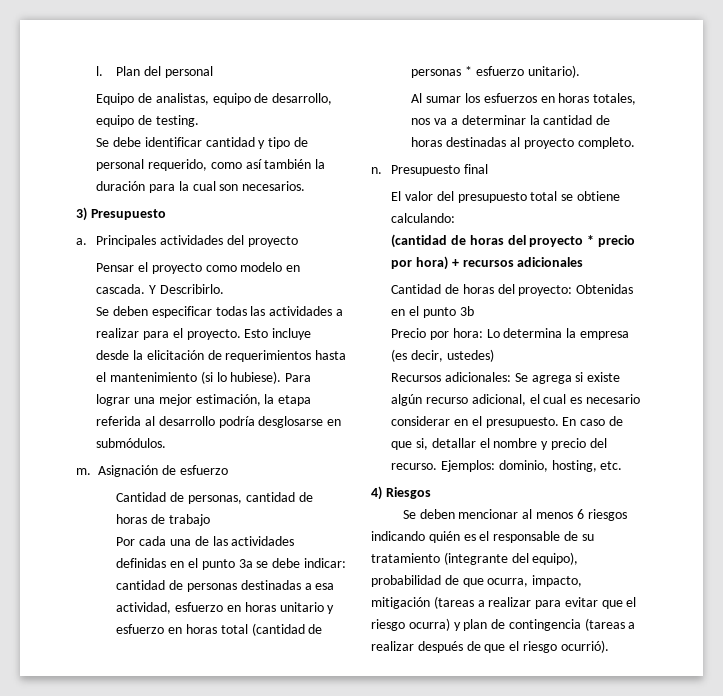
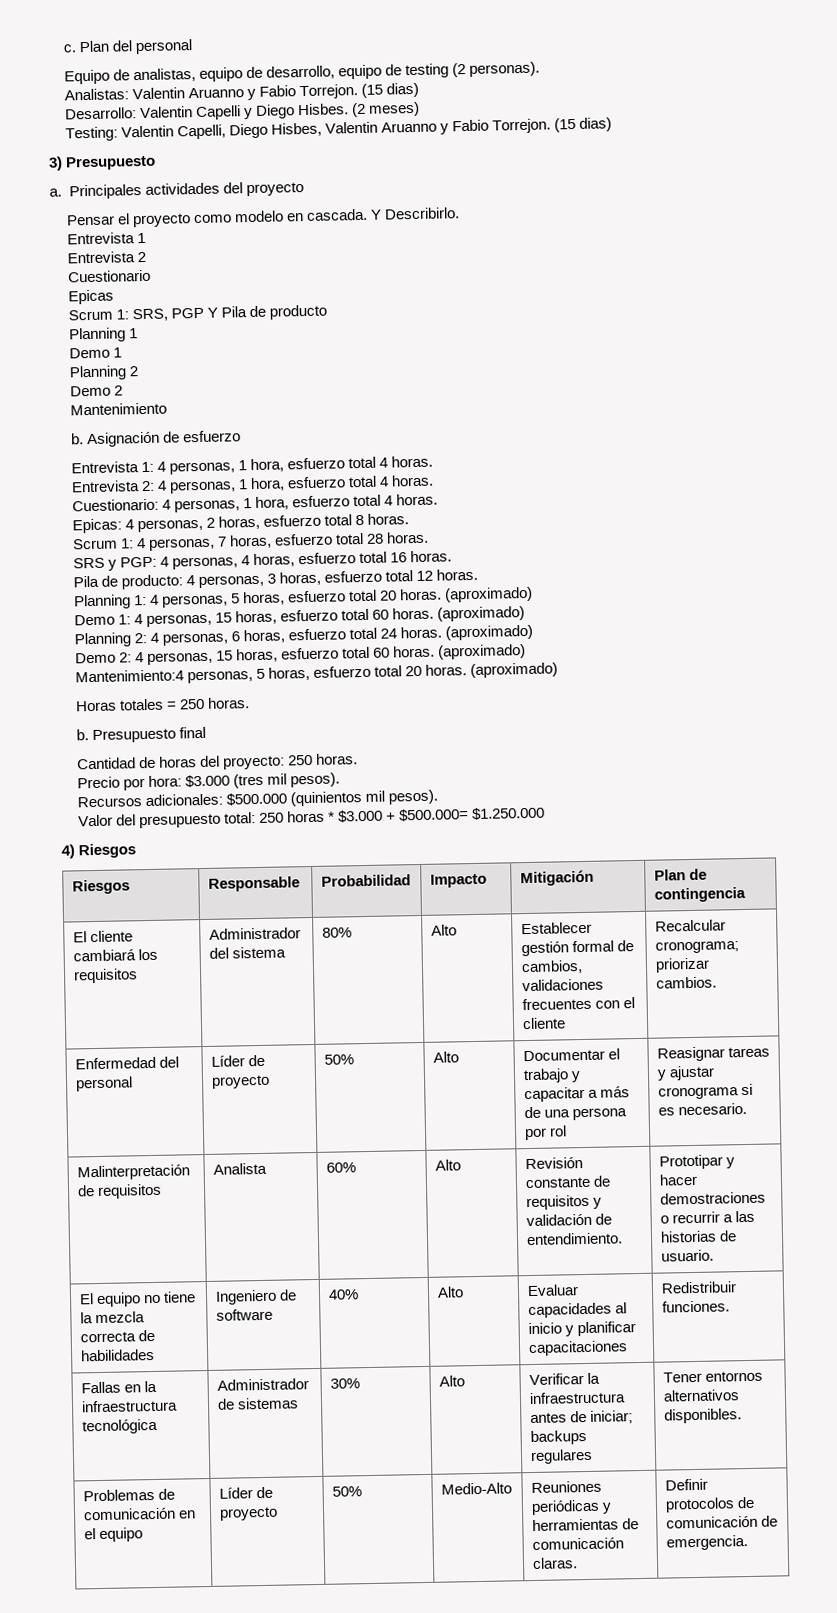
- l.
+ c.
- Equipo de analistas, equipo de desarrollo, equipo de testing.
- Se debe identificar cantidad y tipo de personal requerido, como así también la duración para la cual son necesarios.
+ Equipo de analistas, equipo de desarrollo, equipo de testing (2 personas).
+ Analistas: Valentin Aruanno y Fabio Torrejon. (15 dias)
+ Desarrollo: Valentin Capelli y Diego Hisbes. (2 meses)
+ Testing: Valentin Capelli, Diego Hisbes, Valentin Aruanno y Fabio Torrejon. (15 dias)
- Se deben especificar todas las actividades a realizar para el proyecto. Esto incluye desde la elicitación de requerimientos hasta el mantenimiento (si lo hubiese). Para lograr una mejor estimación, la etapa referida al desarrollo podría desglosarse en submódulos.
- m. Asignación de esfuerzo
- Cantidad de personas, cantidad de horas de trabajo
- Por cada una de las actividades definidas en el punto 3a se debe indicar: cantidad de personas destinadas a esa actividad, esfuerzo en horas unitario y esfuerzo en horas total (cantidad de personas * esfuerzo unitario).
- Al sumar los esfuerzos en horas totales, nos va a determinar la cantidad de horas destinadas al proyecto completo.
- n. Presupuesto final
- El valor del presupuesto total se obtiene calculando:
- (cantidad de horas del proyecto * precio por hora) + recursos adicionales
+ Entrevista 1
+ Entrevista 2
+ Cuestionario
+ Epicas
+ Scrum 1: SRS, PGP Y Pila de producto
+ Planning 1
+ Demo 1
+ Planning 2
+ Demo 2
+ Mantenimiento
+ b. Asignación de esfuerzo
+ Entrevista 1: 4 personas, 1 hora, esfuerzo total 4 horas.
+ Entrevista 2: 4 personas, 1 hora, esfuerzo total 4 horas.
+ Cuestionario: 4 personas, 1 hora, esfuerzo total 4 horas.
+ Epicas: 4 personas, 2 horas, esfuerzo total 8 horas.
+ Scrum 1: 4 personas, 7 horas, esfuerzo total 28 horas.
+ SRS y PGP: 4 personas, 4 horas, esfuerzo total 16 horas.
+ Pila de producto: 4 personas, 3 horas, esfuerzo total 12 horas.
+ Planning 1: 4 personas, 5 horas, esfuerzo total 20 horas. (aproximado)
+ Demo 1: 4 personas, 15 horas, esfuerzo total 60 horas. (aproximado)
+ Planning 2: 4 personas, 6 horas, esfuerzo total 24 horas. (aproximado)
+ Demo 2: 4 personas, 15 horas, esfuerzo total 60 horas. (aproximado)
+ Mantenimiento:4 personas, 5 horas, esfuerzo total 20 horas. (aproximado)
+ Horas totales = 250 horas.
+ b. Presupuesto final
- Cantidad de horas del proyecto: Obtenidas en el punto 3b
- Precio por hora: Lo determina la empresa (es decir, ustedes)
- Recursos adicionales: Se agrega si existe algún recurso adicional, el cual es necesario considerar en el presupuesto. En caso de que si, detallar el nombre y precio del recurso. Ejemplos: dominio, hosting, etc.
+ Cantidad de horas del proyecto: 250 horas.
+ Precio por hora: $3.000 (tres mil pesos).
+ Recursos adicionales: $500.000 (quinientos mil pesos).
+ Valor del presupuesto total: 250 horas * $3.000 + $500.000= $1.250.000
  4) Riesgos
- Se deben mencionar al menos 6 riesgos indicando quién es el responsable de su tratamiento (integrante del equipo), probabilidad de que ocurra, impacto, mitigación (tareas a realizar para evitar que el riesgo ocurra) y plan de contingencia (tareas a realizar después de que el riesgo ocurrió).
+ Riesgos | Responsable | Probabilidad | Impacto | Mitigación | Plan de contingencia
+ El cliente cambiará los requisitos | Administrador del sistema | 80% | Alto | Establecer gestión formal de cambios, validaciones frecuentes con el cliente | Recalcular cronograma; priorizar cambios.
+ Enfermedad del personal | Líder de proyecto | 50% | Alto | Documentar el trabajo y capacitar a más de una persona por rol | Reasignar tareas y ajustar cronograma si es necesario.
+ Malinterpretación de requisitos | Analista | 60% | Alto | Revisión constante de requisitos y validación de entendimiento. | Prototipar y hacer demostraciones o recurrir a las historias de usuario.
+ El equipo no tiene la mezcla correcta de habilidades | Ingeniero de software | 40% | Alto | Evaluar capacidades al inicio y planificar capacitaciones | Redistribuir funciones.
+ Fallas en la infraestructura tecnológica | Administrador de sistemas | 30% | Alto | Verificar la infraestructura antes de iniciar; backups regulares | Tener entornos alternativos disponibles.
+ Problemas de comunicación en el equipo | Líder de proyecto | 50% | Medio-Alto | Reuniones periódicas y herramientas de comunicación claras. | Definir protocolos de comunicación de emergencia.

